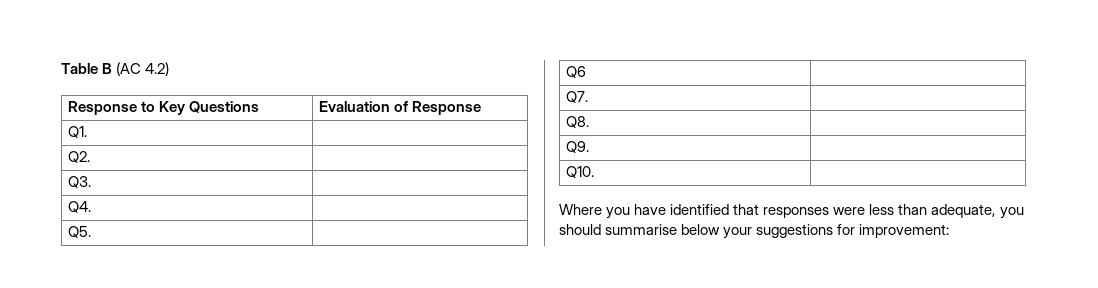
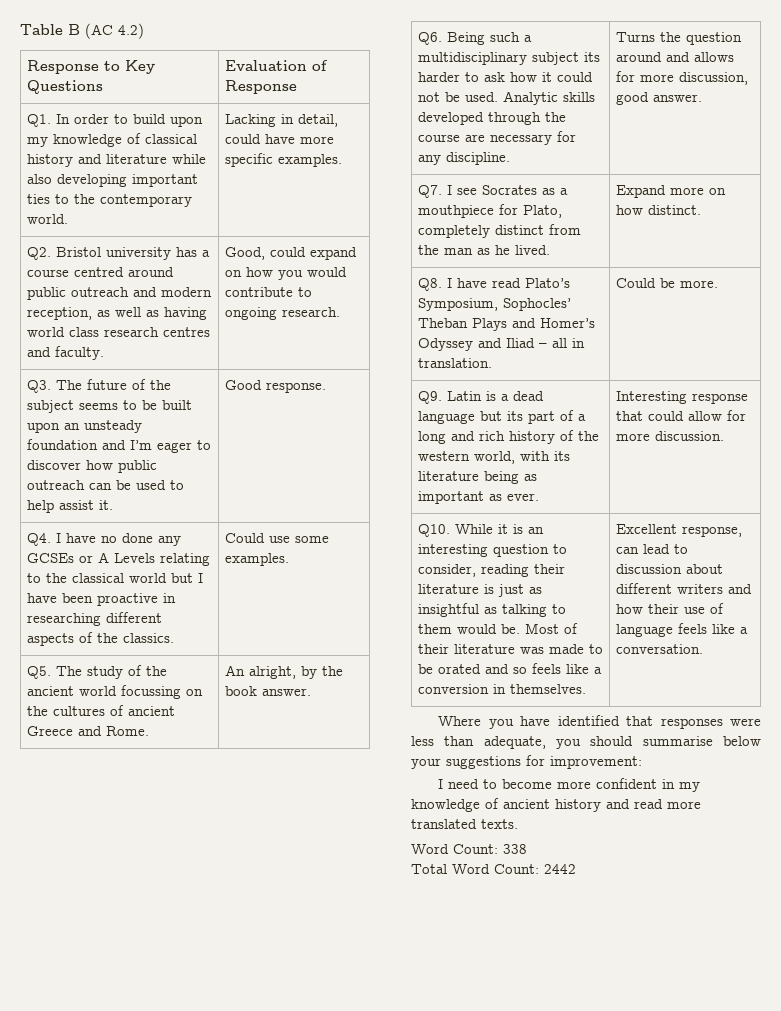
- Q1. |
- Q2. |
- Q3. |
- Q4. |
- Q5. |
- Q6 |
- Q7. |
- Q8. |
- Q9. |
- Q10. |
+ Q1. In order to build upon my knowledge of classical history and literature while also developing important ties to the contemporary world. | Lacking in detail, could have more specific examples.
+ Q2. Bristol university has a course centred around public outreach and modern reception, as well as having world class research centres and faculty. | Good, could expand on how you would contribute to ongoing research.
+ Q3. The future of the subject seems to be built upon an unsteady foundation and I’m eager to discover how public outreach can be used to help assist it. | Good response.
+ Q4. I have no done any GCSEs or A Levels relating to the classical world but I have been proactive in researching different aspects of the classics. | Could use some examples.
+ Q5. The study of the ancient world focussing on the cultures of ancient Greece and Rome. | An alright, by the book answer.
+ Q6. Being such a multidisciplinary subject its harder to ask how it could not be used. Analytic skills developed through the course are necessary for any discipline. | Turns the question around and allows for more discussion, good answer.
+ Q7. I see Socrates as a mouthpiece for Plato, completely distinct from the man as he lived. | Expand more on how distinct.
+ Q8. I have read Plato’s Symposium, Sophocles’ Theban Plays and Homer’s Odyssey and Iliad – all in translation. | Could be more.
+ Q9. Latin is a dead language but its part of a long and rich history of the western world, with its literature being as important as ever. | Interesting response that could allow for more discussion.
+ Q10. While it is an interesting question to consider, reading their literature is just as insightful as talking to them would be. Most of their literature was made to be orated and so feels like a conversion in themselves. | Excellent response, can lead to discussion about different writers and how their use of language feels like a conversation.
+ I need to become more confident in my knowledge of ancient history and read more translated texts.
+ Word Count: 338
+ Total Word Count: 2442

